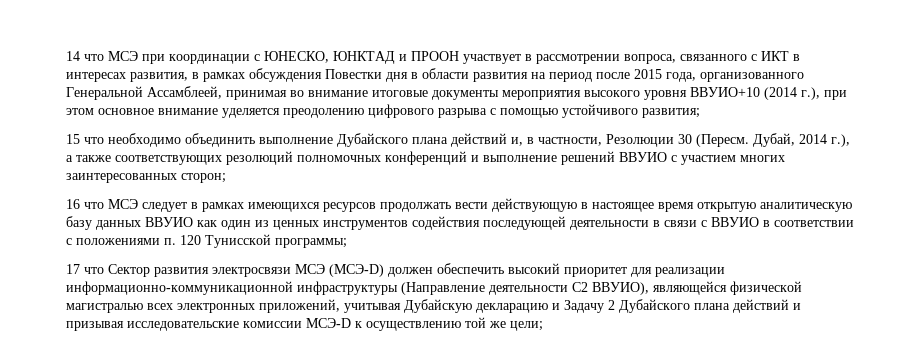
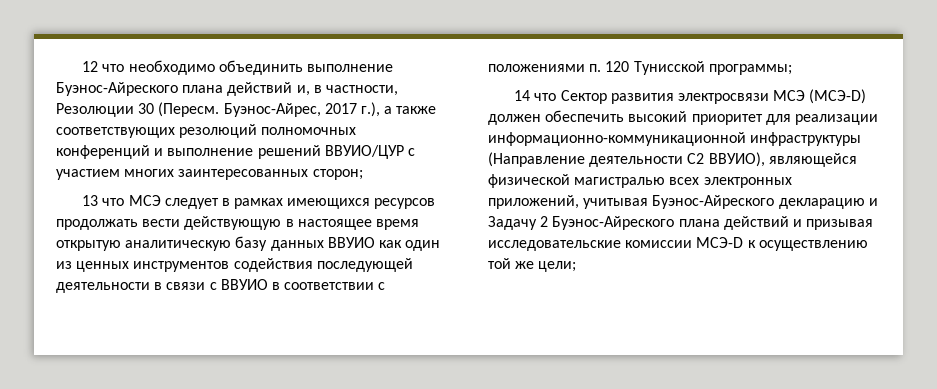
- 14 что МСЭ при координации с ЮНЕСКО, ЮНКТАД и ПРООН участвует в рассмотрении вопроса, связанного с ИКТ в интересах развития, в рамках обсуждения Повестки дня в области развития на период после 2015 года, организованного Генеральной Ассамблеей, принимая во внимание итоговые документы мероприятия высокого уровня ВВУИО+10 (2014 г.), при этом основное внимание уделяется преодолению цифрового разрыва с помощью устойчивого развития;
- 15 что необходимо объединить выполнение Дубайского плана действий и, в частности, Резолюции 30 (Пересм.
+ 12 что необходимо объединить выполнение Буэнос-Айреского плана действий и, в частности, Резолюции 30 (Пересм.
- Дубай, 2014 г.), а также соответствующих резолюций полномочных конференций и выполнение решений ВВУИО с участием многих заинтересованных сторон;
+ Буэнос-Айрес, 2017 г.), а также соответствующих резолюций полномочных конференций и выполнение решений ВВУИО/ЦУР с участием многих заинтересованных сторон;
- 16 что МСЭ следует в рамках имеющихся ресурсов продолжать вести действующую в настоящее время открытую аналитическую базу данных ВВУИО как один из ценных инструментов содействия последующей деятельности в связи с ВВУИО в соответствии с положениями п. 120 Тунисской программы;
+ 13 что МСЭ следует в рамках имеющихся ресурсов продолжать вести действующую в настоящее время открытую аналитическую базу данных ВВУИО как один из ценных инструментов содействия последующей деятельности в связи с ВВУИО в соответствии с положениями п. 120 Тунисской программы;
- 17 что Сектор развития электросвязи МСЭ (МСЭ-D) должен обеспечить высокий приоритет для реализации информационно-коммуникационной инфраструктуры (Направление деятельности С2 ВВУИО), являющейся физической магистралью всех электронных приложений, учитывая Дубайскую декларацию и Задачу 2 Дубайского плана действий и призывая исследовательские комиссии МСЭ-D к осуществлению той же цели;
+ 14 что Сектор развития электросвязи МСЭ (МСЭ-D) должен обеспечить высокий приоритет для реализации информационно-коммуникационной инфраструктуры (Направление деятельности С2 ВВУИО), являющейся физической магистралью всех электронных приложений, учитывая Буэнос-Айреского декларацию и Задачу 2 Буэнос-Айреского плана действий и призывая исследовательские комиссии МСЭ-D к осуществлению той же цели;

